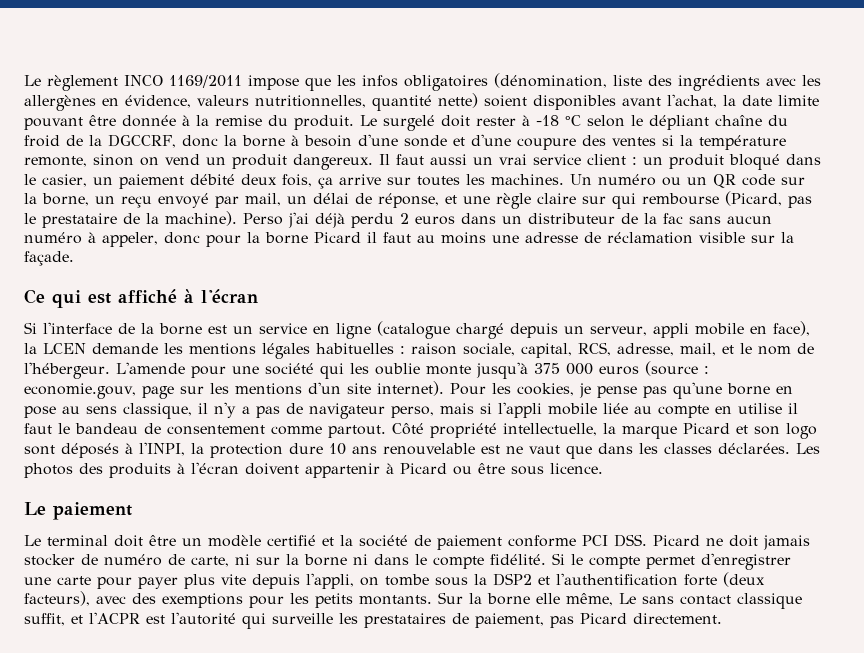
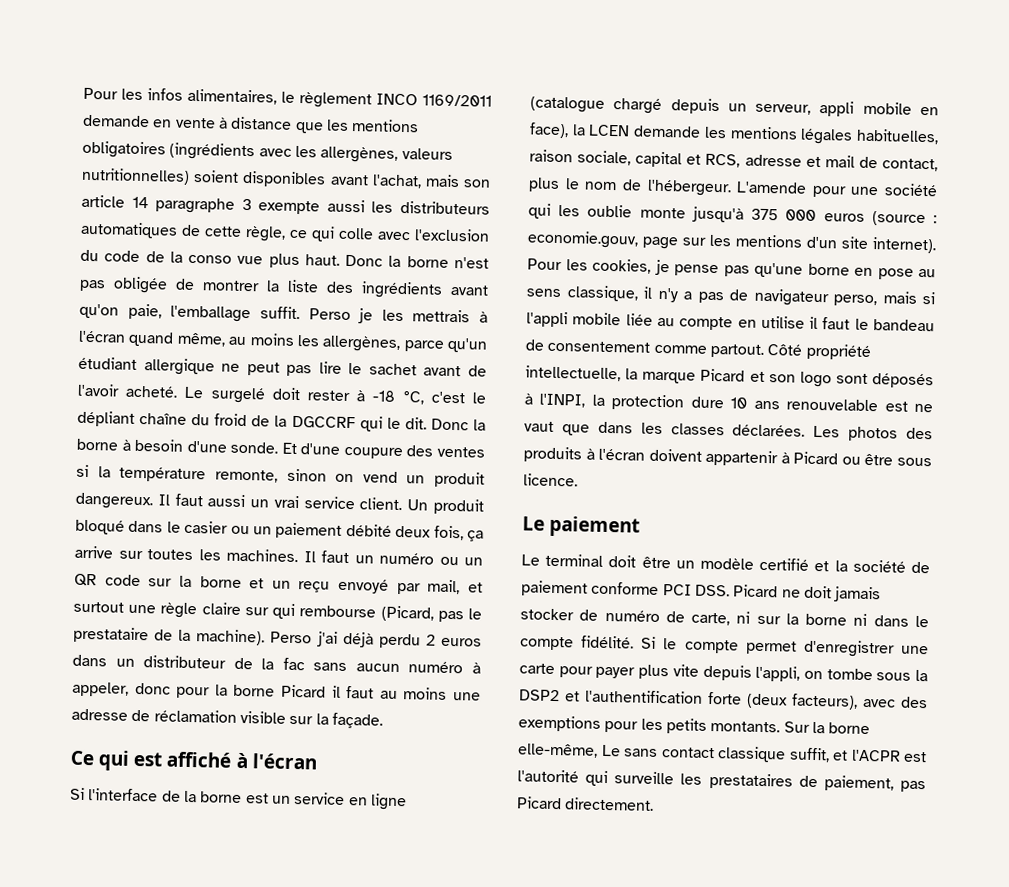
- Le règlement INCO 1169/2011 impose que les infos obligatoires (dénomination, liste des ingrédients avec les allergènes en évidence, valeurs nutritionnelles, quantité nette) soient disponibles avant l'achat, la date limite pouvant être donnée à la remise du produit.
+ Pour les infos alimentaires, le règlement INCO 1169/2011 demande en vente à distance que les mentions obligatoires (ingrédients avec les allergènes, valeurs nutritionnelles) soient disponibles avant l'achat, mais son article 14 paragraphe 3 exempte aussi les distributeurs automatiques de cette règle, ce qui colle avec l'exclusion du code de la conso vue plus haut. Donc la borne n'est pas obligée de montrer la liste des ingrédients avant qu'on paie, l'emballage suffit. Perso je les mettrais à l'écran quand même, au moins les allergènes, parce qu'un étudiant allergique ne peut pas lire le sachet avant de l'avoir acheté.
- Le surgelé doit rester à -18 °C selon le dépliant chaîne du froid de la DGCCRF, donc la borne à besoin d'une sonde et d'une coupure des ventes si la température remonte, sinon on vend un produit dangereux.
+ Le surgelé doit rester à -18 °C, c'est le dépliant chaîne du froid de la DGCCRF qui le dit. Donc la borne à besoin d'une sonde. Et d'une coupure des ventes si la température remonte, sinon on vend un produit dangereux.
- Il faut aussi un vrai service client : un produit bloqué dans le casier, un paiement débité deux fois, ça arrive sur toutes les machines.
+ Il faut aussi un vrai service client. Un produit bloqué dans le casier ou un paiement débité deux fois, ça arrive sur toutes les machines.
- Un numéro ou un QR code sur la borne, un reçu envoyé par mail, un délai de réponse, et une règle claire sur qui rembourse (Picard, pas le prestataire de la machine).
+ Il faut un numéro ou un QR code sur la borne et un reçu envoyé par mail, et surtout une règle claire sur qui rembourse (Picard, pas le prestataire de la machine).
- Si l'interface de la borne est un service en ligne (catalogue chargé depuis un serveur, appli mobile en face), la LCEN demande les mentions légales habituelles : raison sociale, capital, RCS, adresse, mail, et le nom de l'hébergeur.
+ Si l'interface de la borne est un service en ligne (catalogue chargé depuis un serveur, appli mobile en face), la LCEN demande les mentions légales habituelles, raison sociale, capital et RCS, adresse et mail de contact, plus le nom de l'hébergeur.
- Sur la borne elle même, Le sans contact classique suffit, et l'ACPR est l'autorité qui surveille les prestataires de paiement, pas Picard directement.
+ Sur la borne elle-même, Le sans contact classique suffit, et l'ACPR est l'autorité qui surveille les prestataires de paiement, pas Picard directement.

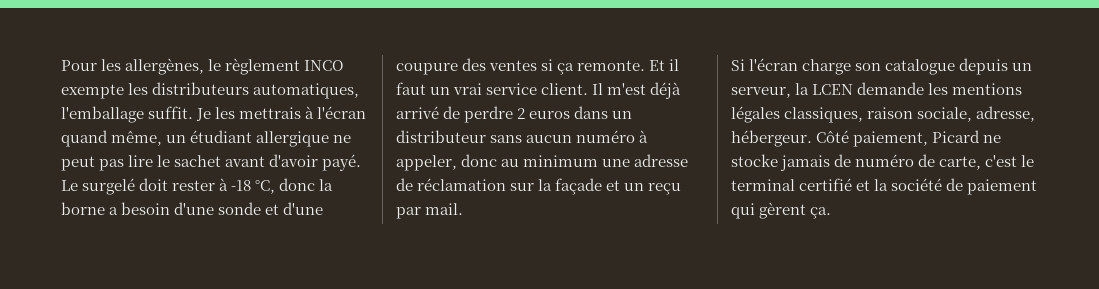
- Pour les infos alimentaires, le règlement INCO 1169/2011 demande en vente à distance que les mentions obligatoires (ingrédients avec les allergènes, valeurs nutritionnelles) soient disponibles avant l'achat, mais son article 14 paragraphe 3 exempte aussi les distributeurs automatiques de cette règle, ce qui colle avec l'exclusion du code de la conso vue plus haut. Donc la borne n'est pas obligée de montrer la liste des ingrédients avant qu'on paie, l'emballage suffit. Perso je les mettrais à l'écran quand même, au moins les allergènes, parce qu'un étudiant allergique ne peut pas lire le sachet avant de l'avoir acheté.
+ Pour les allergènes, le règlement INCO exempte les distributeurs automatiques, l'emballage suffit. Je les mettrais à l'écran quand même, un étudiant allergique ne peut pas lire le sachet avant d'avoir payé.
- Le surgelé doit rester à -18 °C, c'est le dépliant chaîne du froid de la DGCCRF qui le dit. Donc la borne à besoin d'une sonde. Et d'une coupure des ventes si la température remonte, sinon on vend un produit dangereux. Il faut aussi un vrai service client. Un produit bloqué dans le casier ou un paiement débité deux fois, ça arrive sur toutes les machines. Il faut un numéro ou un QR code sur la borne et un reçu envoyé par mail, et surtout une règle claire sur qui rembourse (Picard, pas le prestataire de la machine). Perso j'ai déjà perdu 2 euros dans un distributeur de la fac sans aucun numéro à appeler, donc pour la borne Picard il faut au moins une adresse de réclamation visible sur la façade.
- Ce qui est affiché à l'écran
- Si l'interface de la borne est un service en ligne (catalogue chargé depuis un serveur, appli mobile en face), la LCEN demande les mentions légales habituelles, raison sociale, capital et RCS, adresse et mail de contact, plus le nom de l'hébergeur. L'amende pour une société qui les oublie monte jusqu'à 375 000 euros (source : economie.gouv, page sur les mentions d'un site internet). Pour les cookies, je pense pas qu'une borne en pose au sens classique, il n'y a pas de navigateur perso, mais si l'appli mobile liée au compte en utilise il faut le bandeau de consentement comme partout. Côté propriété intellectuelle, la marque Picard et son logo sont déposés à l'INPI, la protection dure 10 ans renouvelable est ne vaut que dans les classes déclarées. Les photos des produits à l'écran doivent appartenir à Picard ou être sous licence.
- Le paiement
- Le terminal doit être un modèle certifié et la société de paiement conforme PCI DSS. Picard ne doit jamais stocker de numéro de carte, ni sur la borne ni dans le compte fidélité. Si le compte permet d'enregistrer une carte pour payer plus vite depuis l'appli, on tombe sous la DSP2 et l'authentification forte (deux facteurs), avec des exemptions pour les petits montants. Sur la borne elle-même, Le sans contact classique suffit, et l'ACPR est l'autorité qui surveille les prestataires de paiement, pas Picard directement.
+ Le surgelé doit rester à -18 °C, donc la borne a besoin d'une sonde et d'une coupure des ventes si ça remonte. Et il faut un vrai service client. Il m'est déjà arrivé de perdre 2 euros dans un distributeur sans aucun numéro à appeler, donc au minimum une adresse de réclamation sur la façade et un reçu par mail.
+ Si l'écran charge son catalogue depuis un serveur, la LCEN demande les mentions légales classiques, raison sociale, adresse, hébergeur. Côté paiement, Picard ne stocke jamais de numéro de carte, c'est le terminal certifié et la société de paiement qui gèrent ça.

